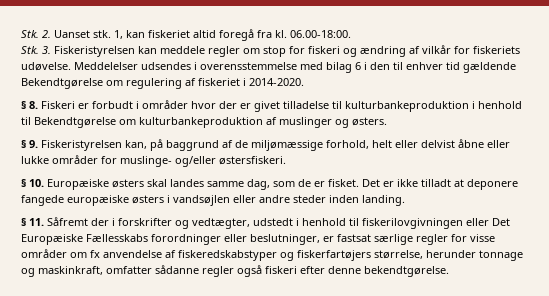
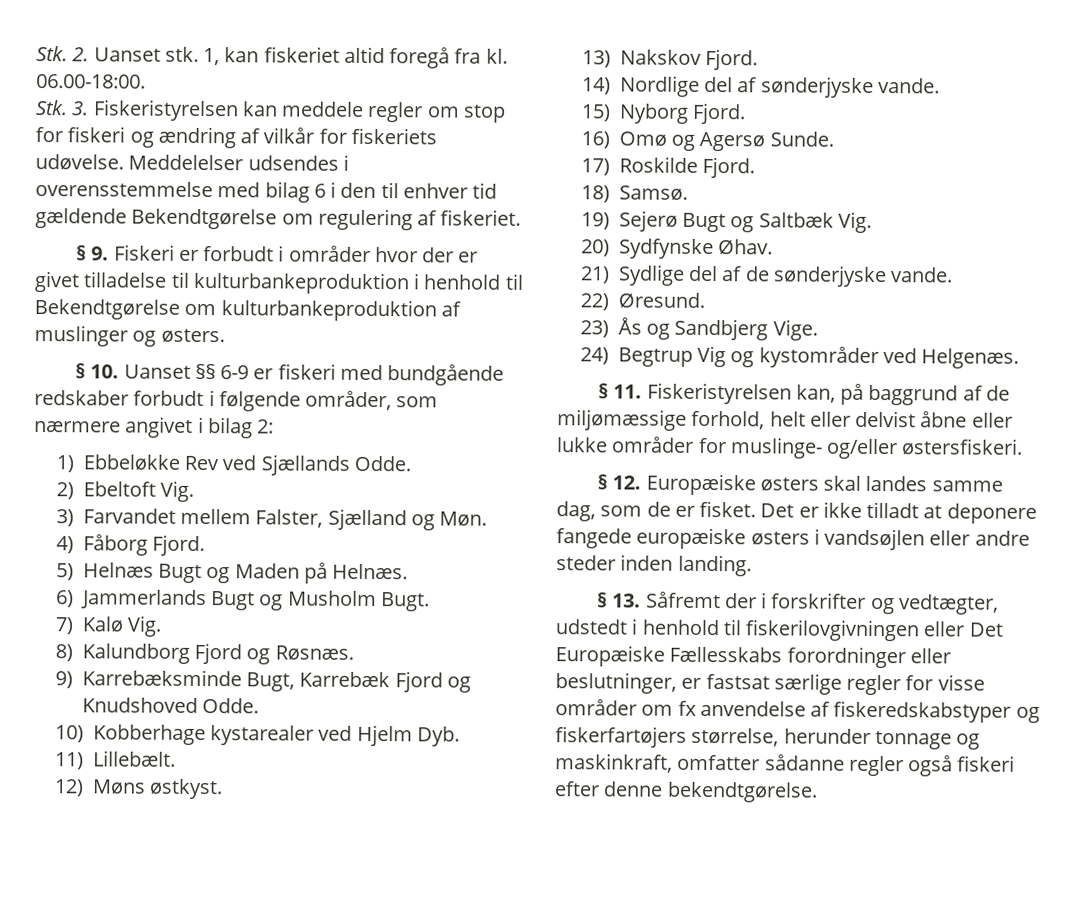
- Meddelelser udsendes i overensstemmelse med bilag 6 i den til enhver tid gældende Bekendtgørelse om regulering af fiskeriet i 2014-2020.
- § 8. Fiskeri er forbudt i områder hvor der er givet tilladelse til kulturbankeproduktion i henhold til Bekendtgørelse om kulturbankeproduktion af muslinger og østers.
+ Meddelelser udsendes i overensstemmelse med bilag 6 i den til enhver tid gældende Bekendtgørelse om regulering af fiskeriet.
+ § 9. Fiskeri er forbudt i områder hvor der er givet tilladelse til kulturbankeproduktion i henhold til Bekendtgørelse om kulturbankeproduktion af muslinger og østers.
- § 9. Fiskeristyrelsen kan, på baggrund af de miljømæssige forhold, helt eller delvist åbne eller lukke områder for muslinge- og/eller østersfiskeri.
+ § 10. Uanset §§ 6-9 er fiskeri med bundgående redskaber forbudt i følgende områder, som nærmere angivet i bilag 2:
+ 1) Ebbeløkke Rev ved Sjællands Odde.
+ 2) Ebeltoft Vig.
+ 3) Farvandet mellem Falster, Sjælland og Møn.
+ 4) Fåborg Fjord.
+ 5) Helnæs Bugt og Maden på Helnæs.
+ 6) Jammerlands Bugt og Musholm Bugt.
+ 7) Kalø Vig.
+ 8) Kalundborg Fjord og Røsnæs.
+ 9) Karrebæksminde Bugt, Karrebæk Fjord og Knudshoved Odde.
+ 10) Kobberhage kystarealer ved Hjelm Dyb.
+ 11) Lillebælt.
+ 12) Møns østkyst.
+ 13) Nakskov Fjord.
+ 14) Nordlige del af sønderjyske vande.
+ 15) Nyborg Fjord.
+ 16) Omø og Agersø Sunde.
+ 17) Roskilde Fjord.
+ 18) Samsø.
+ 19) Sejerø Bugt og Saltbæk Vig.
+ 20) Sydfynske Øhav.
+ 21) Sydlige del af de sønderjyske vande.
+ 22) Øresund.
+ 23) Ås og Sandbjerg Vige.
+ 24) Begtrup Vig og kystområder ved Helgenæs.
+ § 11. Fiskeristyrelsen kan, på baggrund af de miljømæssige forhold, helt eller delvist åbne eller lukke områder for muslinge- og/eller østersfiskeri.
- § 10. Europæiske østers skal landes samme dag, som de er fisket.
+ § 12. Europæiske østers skal landes samme dag, som de er fisket.
- § 11. Såfremt der i forskrifter og vedtægter, udstedt i henhold til fiskerilovgivningen eller Det Europæiske Fællesskabs forordninger eller beslutninger, er fastsat særlige regler for visse områder om fx anvendelse af fiskeredskabstyper og fiskerfartøjers størrelse, herunder tonnage og maskinkraft, omfatter sådanne regler også fiskeri efter denne bekendtgørelse.
+ § 13. Såfremt der i forskrifter og vedtægter, udstedt i henhold til fiskerilovgivningen eller Det Europæiske Fællesskabs forordninger eller beslutninger, er fastsat særlige regler for visse områder om fx anvendelse af fiskeredskabstyper og fiskerfartøjers størrelse, herunder tonnage og maskinkraft, omfatter sådanne regler også fiskeri efter denne bekendtgørelse.

